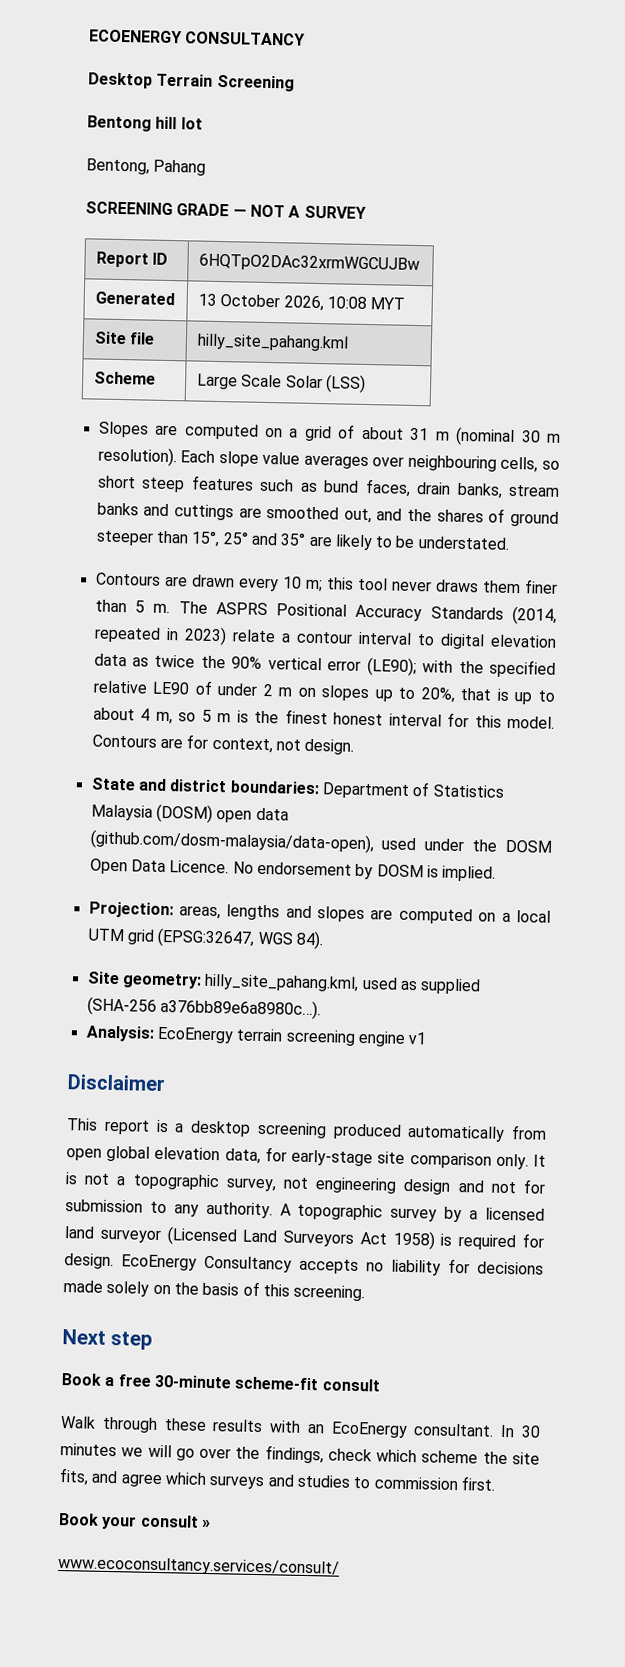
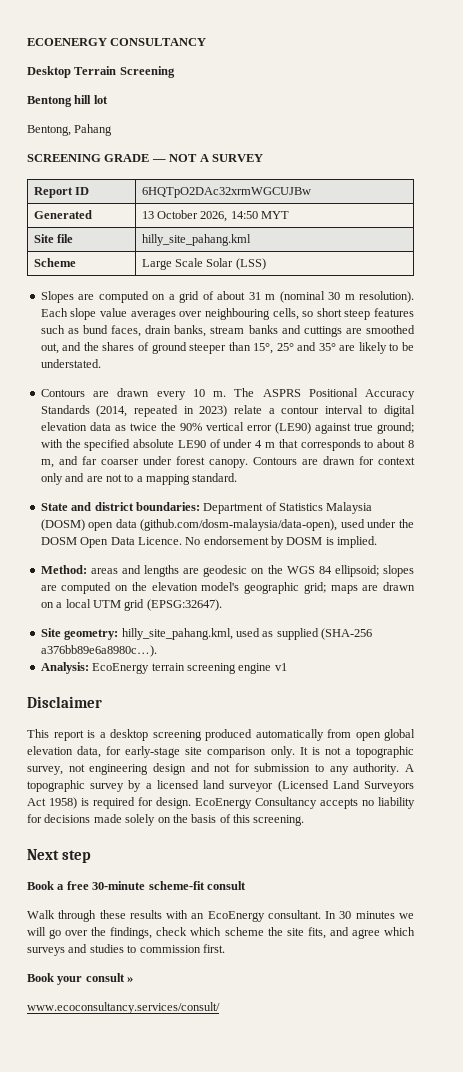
- Generated | 13 October 2026, 10:08 MYT
+ Generated | 13 October 2026, 14:50 MYT
- Contours are drawn every 10 m; this tool never draws them finer than 5 m.
+ Contours are drawn every 10 m.
- The ASPRS Positional Accuracy Standards (2014, repeated in 2023) relate a contour interval to digital elevation data as twice the 90% vertical error (LE90); with the specified relative LE90 of under 2 m on slopes up to 20%, that is up to about 4 m, so 5 m is the finest honest interval for this model. Contours are for context, not design.
+ The ASPRS Positional Accuracy Standards (2014, repeated in 2023) relate a contour interval to digital elevation data as twice the 90% vertical error (LE90) against true ground; with the specified absolute LE90 of under 4 m that corresponds to about 8 m, and far coarser under forest canopy. Contours are drawn for context only and are not to a mapping standard.
- Projection: areas, lengths and slopes are computed on a local UTM grid (EPSG:32647, WGS 84).
+ Method: areas and lengths are geodesic on the WGS 84 ellipsoid; slopes are computed on the elevation model's geographic grid; maps are drawn on a local UTM grid (EPSG:32647).

